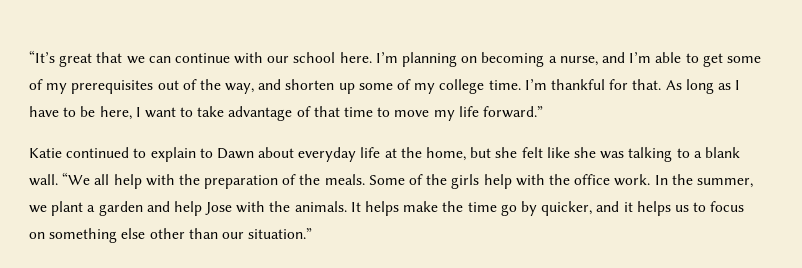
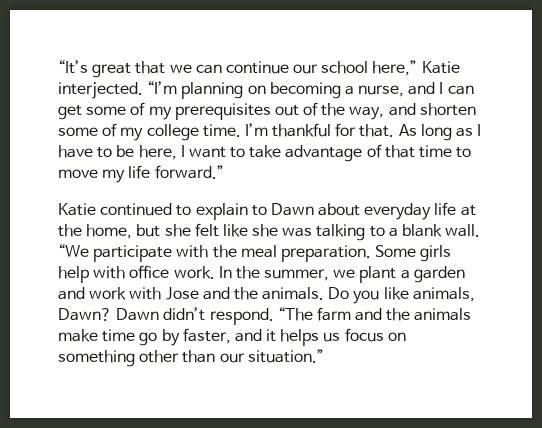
- “It’s great that we can continue with our school here. I’m planning on becoming a nurse, and I’m able to get some of my prerequisites out of the way, and shorten up some of my college time.
+ “It’s great that we can continue our school here,” Katie interjected. “I’m planning on becoming a nurse, and I can get some of my prerequisites out of the way, and shorten some of my college time.
- “We all help with the preparation of the meals. Some of the girls help with the office work.
+ “We participate with the meal preparation. Some girls help with office work.
- In the summer, we plant a garden and help Jose with the animals. It helps make the time go by quicker, and it helps us to focus on something else other than our situation.”
+ In the summer, we plant a garden and work with Jose and the animals. Do you like animals, Dawn? Dawn didn’t respond. “The farm and the animals make time go by faster, and it helps us focus on something other than our situation.”

